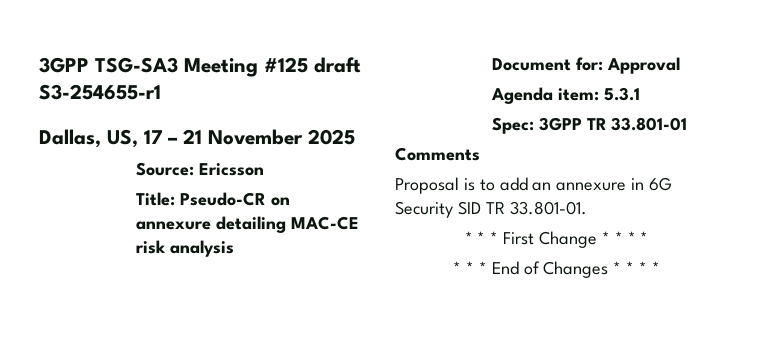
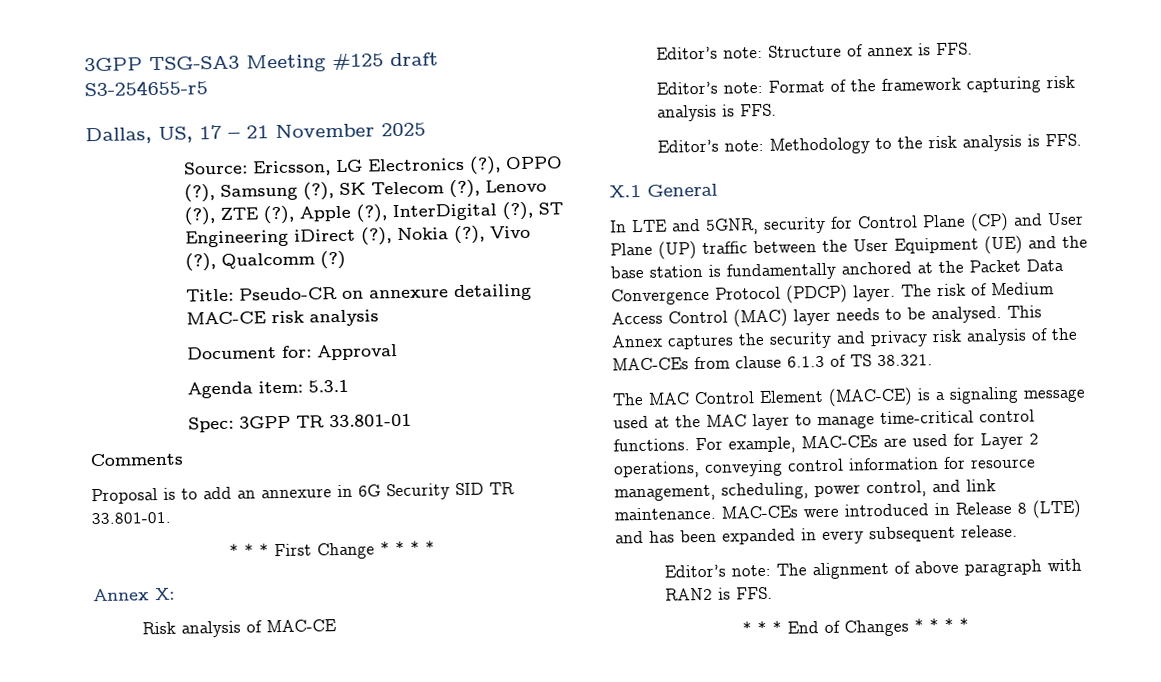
- 3GPP TSG-SA3 Meeting #125 draft S3-254655-r1
+ 3GPP TSG-SA3 Meeting #125 draft S3-254655-r5
- Source: Ericsson
+ Source: Ericsson, LG Electronics (?), OPPO (?), Samsung (?), SK Telecom (?), Lenovo (?), ZTE (?), Apple (?), InterDigital (?), ST Engineering iDirect (?), Nokia (?), Vivo (?), Qualcomm (?)
+ Annex X:
+ Risk analysis of MAC-CE
+ Editor’s note: Structure of annex is FFS.
+ Editor’s note: Format of the framework capturing risk analysis is FFS.
+ Editor’s note: Methodology to the risk analysis is FFS.
+ X.1 General
+ In LTE and 5GNR, security for Control Plane (CP) and User Plane (UP) traffic between the User Equipment (UE) and the base station is fundamentally anchored at the Packet Data Convergence Protocol (PDCP) layer. The risk of Medium Access Control (MAC) layer needs to be analysed. This Annex captures the security and privacy risk analysis of the MAC-CEs from clause 6.1.3 of TS 38.321.
+ The MAC Control Element (MAC-CE) is a signaling message used at the MAC layer to manage time-critical control functions. For example, MAC-CEs are used for Layer 2 operations, conveying control information for resource management, scheduling, power control, and link maintenance. MAC-CEs were introduced in Release 8 (LTE) and has been expanded in every subsequent release.
+ Editor’s note: The alignment of above paragraph with RAN2 is FFS.

